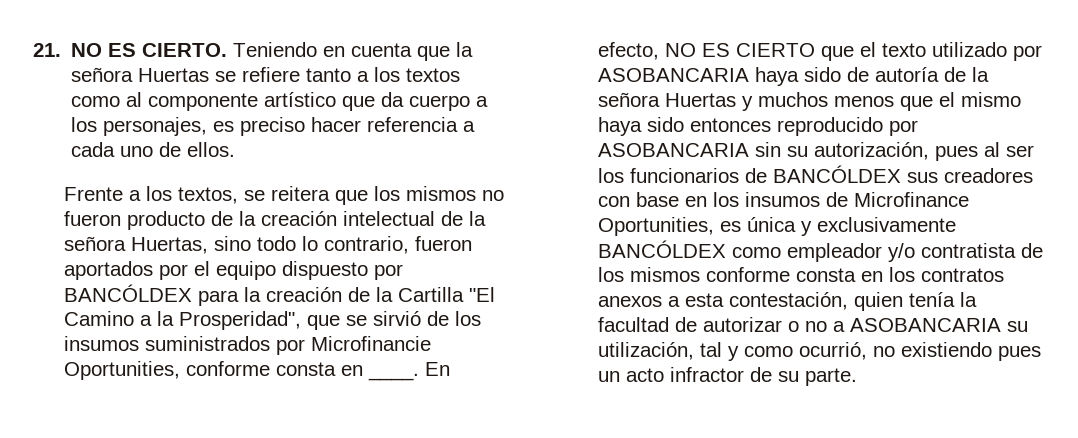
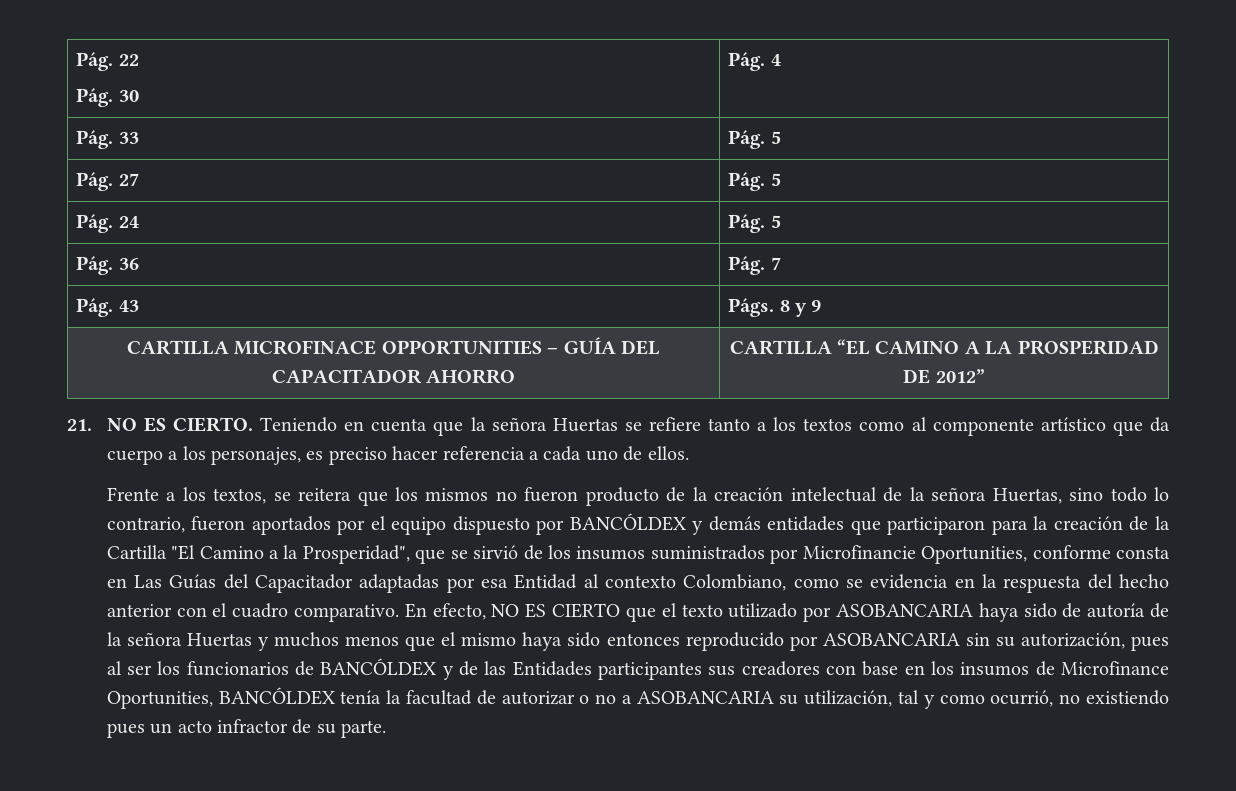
+ Pág. 22
+ Pág. 30 | Pág. 4
+ Pág. 33 | Pág. 5
+ Pág. 27 | Pág. 5
+ Pág. 24 | Pág. 5
+ Pág. 36 | Pág. 7
+ Pág. 43 | Págs. 8 y 9
+ CARTILLA MICROFINACE OPPORTUNITIES – GUÍA DEL CAPACITADOR AHORRO | CARTILLA “EL CAMINO A LA PROSPERIDAD DE 2012”
- Frente a los textos, se reitera que los mismos no fueron producto de la creación intelectual de la señora Huertas, sino todo lo contrario, fueron aportados por el equipo dispuesto por BANCÓLDEX para la creación de la Cartilla "El Camino a la Prosperidad", que se sirvió de los insumos suministrados por Microfinancie Oportunities, conforme consta en ____.
+ Frente a los textos, se reitera que los mismos no fueron producto de la creación intelectual de la señora Huertas, sino todo lo contrario, fueron aportados por el equipo dispuesto por BANCÓLDEX y demás entidades que participaron para la creación de la Cartilla "El Camino a la Prosperidad", que se sirvió de los insumos suministrados por Microfinancie Oportunities, conforme consta en Las Guías del Capacitador adaptadas por esa Entidad al contexto Colombiano, como se evidencia en la respuesta del hecho anterior con el cuadro comparativo.
- En efecto, NO ES CIERTO que el texto utilizado por ASOBANCARIA haya sido de autoría de la señora Huertas y muchos menos que el mismo haya sido entonces reproducido por ASOBANCARIA sin su autorización, pues al ser los funcionarios de BANCÓLDEX sus creadores con base en los insumos de Microfinance Oportunities, es única y exclusivamente BANCÓLDEX como empleador y/o contratista de los mismos conforme consta en los contratos anexos a esta contestación, quien tenía la facultad de autorizar o no a ASOBANCARIA su utilización, tal y como ocurrió, no existiendo pues un acto infractor de su parte.
+ En efecto, NO ES CIERTO que el texto utilizado por ASOBANCARIA haya sido de autoría de la señora Huertas y muchos menos que el mismo haya sido entonces reproducido por ASOBANCARIA sin su autorización, pues al ser los funcionarios de BANCÓLDEX y de las Entidades participantes sus creadores con base en los insumos de Microfinance Oportunities, BANCÓLDEX tenía la facultad de autorizar o no a ASOBANCARIA su utilización, tal y como ocurrió, no existiendo pues un acto infractor de su parte.

